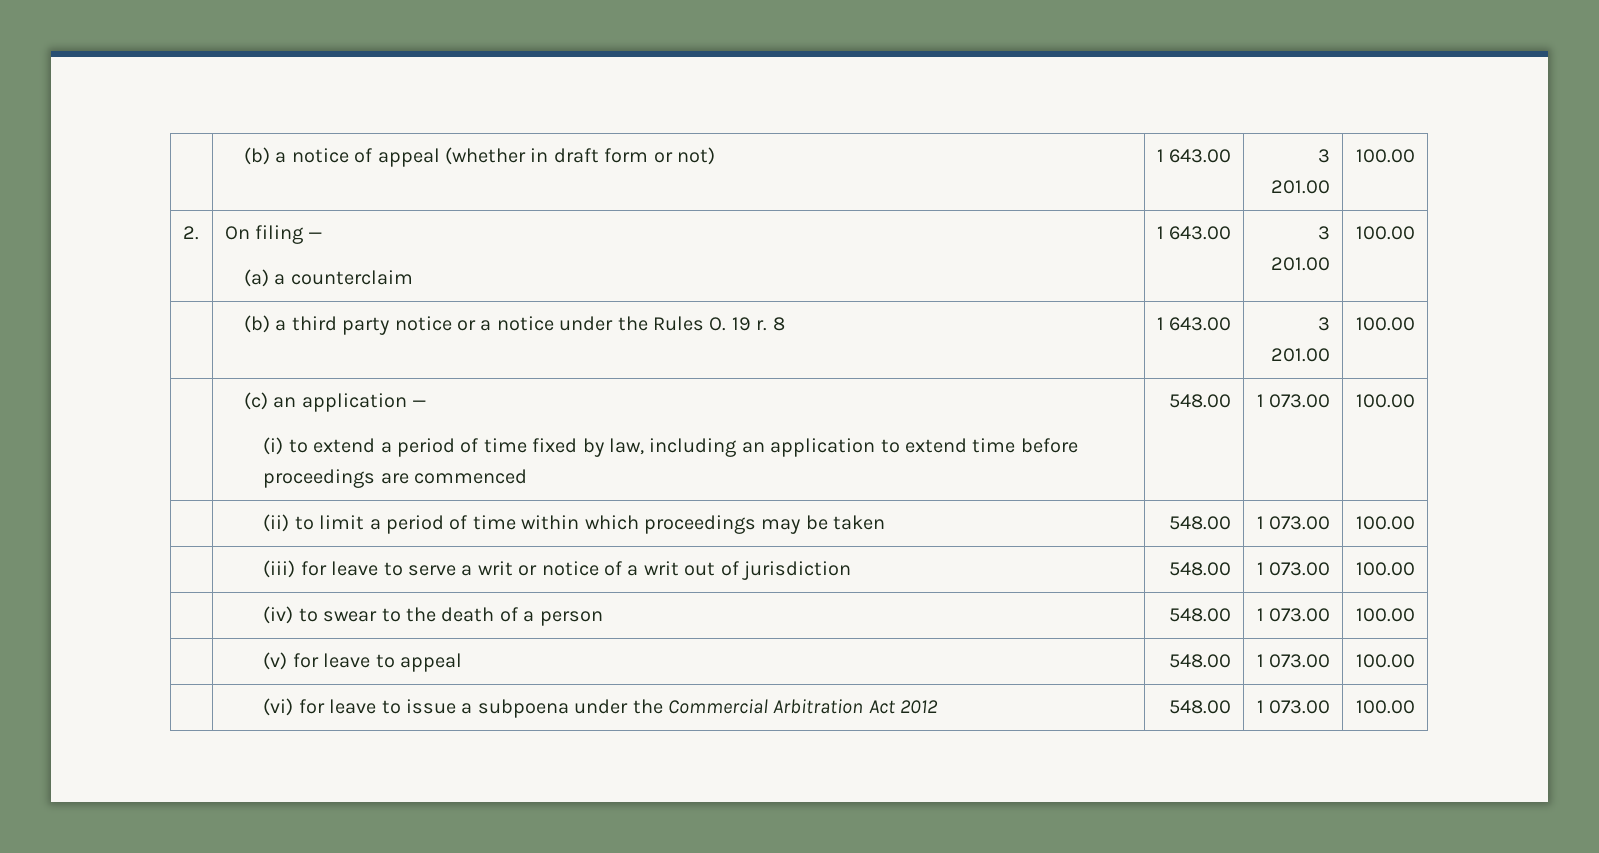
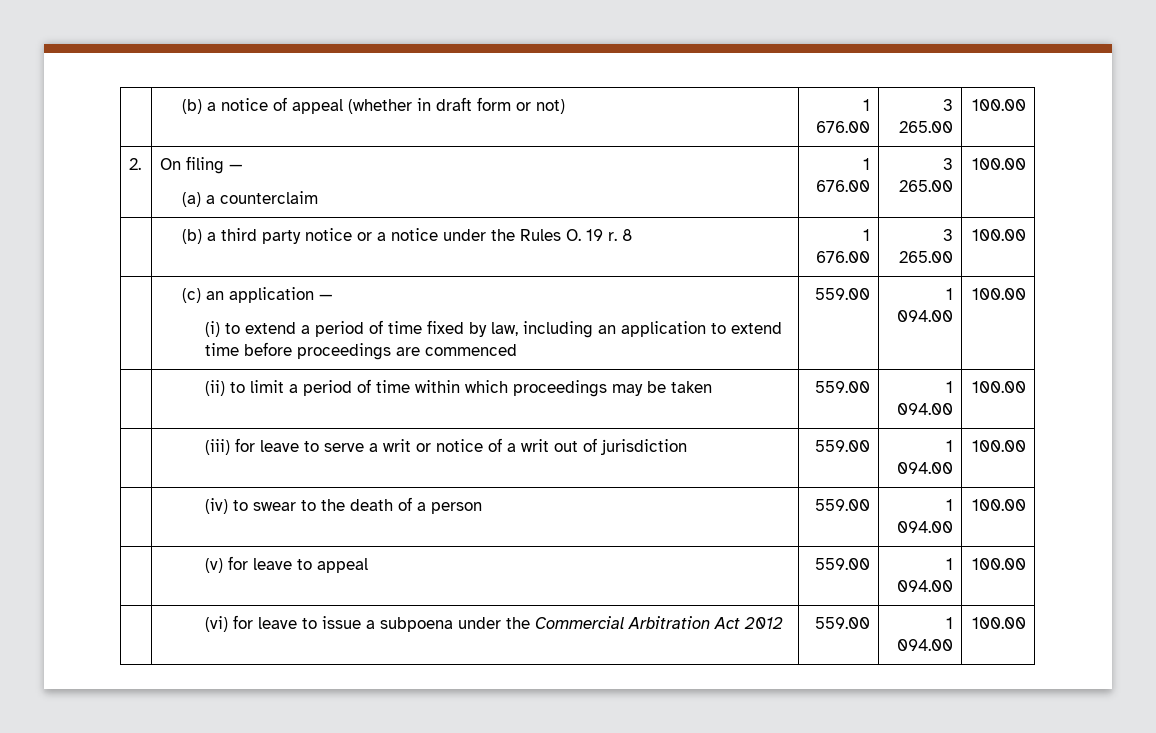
- | (b) a notice of appeal (whether in draft form or not) | 1 643.00 | 3 201.00 | 100.00
+ | (b) a notice of appeal (whether in draft form or not) | 1 676.00 | 3 265.00 | 100.00
  2. | On filing —
- (a) a counterclaim | 1 643.00 | 3 201.00 | 100.00
+ (a) a counterclaim | 1 676.00 | 3 265.00 | 100.00
- | (b) a third party notice or a notice under the Rules O. 19 r. 8 | 1 643.00 | 3 201.00 | 100.00
+ | (b) a third party notice or a notice under the Rules O. 19 r. 8 | 1 676.00 | 3 265.00 | 100.00
  | (c) an application —
- (i) to extend a period of time fixed by law, including an application to extend time before proceedings are commenced | 548.00 | 1 073.00 | 100.00
+ (i) to extend a period of time fixed by law, including an application to extend time before proceedings are commenced | 559.00 | 1 094.00 | 100.00
- | (ii) to limit a period of time within which proceedings may be taken | 548.00 | 1 073.00 | 100.00
+ | (ii) to limit a period of time within which proceedings may be taken | 559.00 | 1 094.00 | 100.00
- | (iii) for leave to serve a writ or notice of a writ out of jurisdiction | 548.00 | 1 073.00 | 100.00
+ | (iii) for leave to serve a writ or notice of a writ out of jurisdiction | 559.00 | 1 094.00 | 100.00
- | (iv) to swear to the death of a person | 548.00 | 1 073.00 | 100.00
+ | (iv) to swear to the death of a person | 559.00 | 1 094.00 | 100.00
- | (v) for leave to appeal | 548.00 | 1 073.00 | 100.00
+ | (v) for leave to appeal | 559.00 | 1 094.00 | 100.00
- | (vi) for leave to issue a subpoena under the Commercial Arbitration Act 2012 | 548.00 | 1 073.00 | 100.00
+ | (vi) for leave to issue a subpoena under the Commercial Arbitration Act 2012 | 559.00 | 1 094.00 | 100.00

